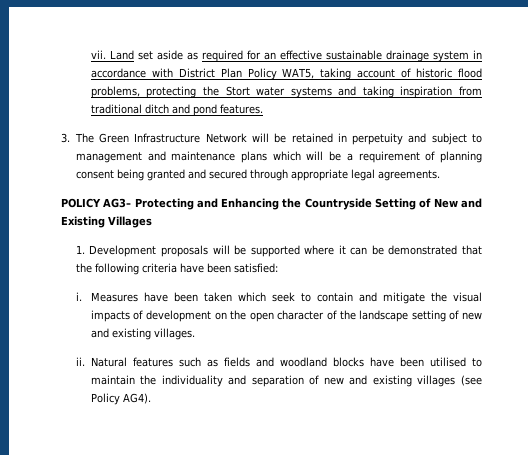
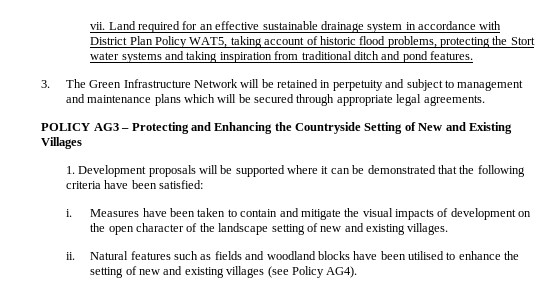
- Land set aside as required for an effective sustainable drainage system in accordance with District Plan Policy WAT5, taking account of historic flood problems, protecting the Stort water systems and taking inspiration from traditional ditch and pond features.
+ Land required for an effective sustainable drainage system in accordance with District Plan Policy WAT5, taking account of historic flood problems, protecting the Stort water systems and taking inspiration from traditional ditch and pond features.
- 3. The Green Infrastructure Network will be retained in perpetuity and subject to management and maintenance plans which will be a requirement of planning consent being granted and secured through appropriate legal agreements.
+ 3. The Green Infrastructure Network will be retained in perpetuity and subject to management and maintenance plans which will be secured through appropriate legal agreements.
- POLICY AG3– Protecting and Enhancing the Countryside Setting of New and Existing Villages
+ POLICY AG3 – Protecting and Enhancing the Countryside Setting of New and Existing Villages
- Measures have been taken which seek to contain and mitigate the visual impacts of development on the open character of the landscape setting of new and existing villages.
+ Measures have been taken to contain and mitigate the visual impacts of development on the open character of the landscape setting of new and existing villages.
- Natural features such as fields and woodland blocks have been utilised to maintain the individuality and separation of new and existing villages (see Policy AG4).
+ Natural features such as fields and woodland blocks have been utilised to enhance the setting of new and existing villages (see Policy AG4).

